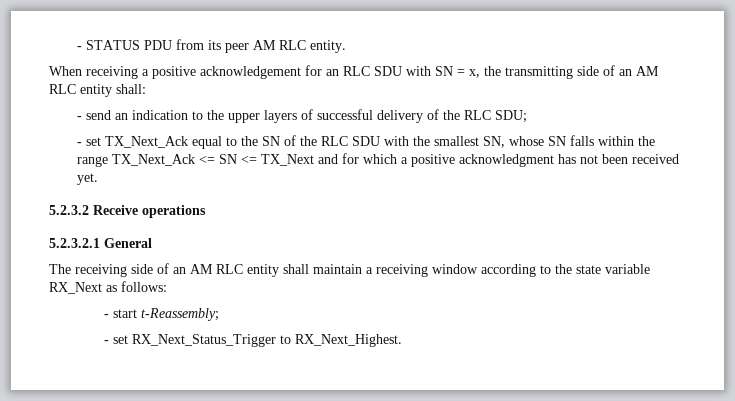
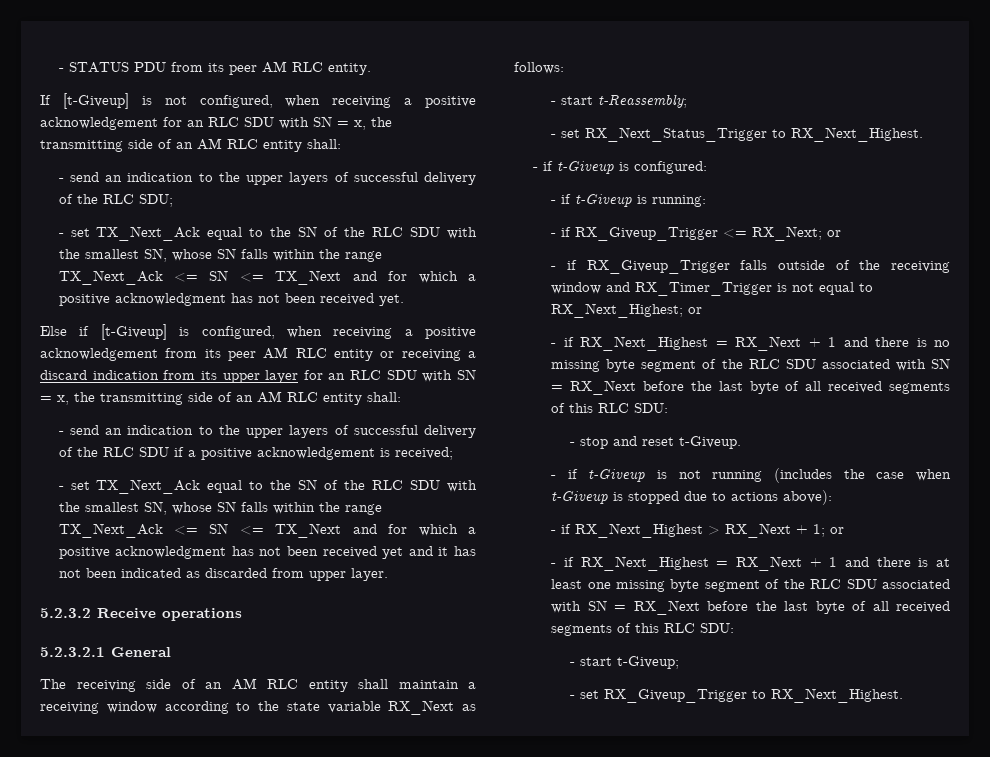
- When receiving a positive acknowledgement for an RLC SDU with SN = x, the transmitting side of an AM RLC entity shall:
+ If [t-Giveup] is not configured, when receiving a positive acknowledgement for an RLC SDU with SN = x, the transmitting side of an AM RLC entity shall:
+ Else if [t-Giveup] is configured, when receiving a positive acknowledgement from its peer AM RLC entity or receiving a discard indication from its upper layer for an RLC SDU with SN = x, the transmitting side of an AM RLC entity shall:
+ - send an indication to the upper layers of successful delivery of the RLC SDU if a positive acknowledgement is received;
+ - set TX_Next_Ack equal to the SN of the RLC SDU with the smallest SN, whose SN falls within the range TX_Next_Ack <= SN <= TX_Next and for which a positive acknowledgment has not been received yet and it has not been indicated as discarded from upper layer.
+ - if t-Giveup is configured:
+ - if t-Giveup is running:
+ - if RX_Giveup_Trigger <= RX_Next; or
+ - if RX_Giveup_Trigger falls outside of the receiving window and RX_Timer_Trigger is not equal to RX_Next_Highest; or
+ - if RX_Next_Highest = RX_Next + 1 and there is no missing byte segment of the RLC SDU associated with SN = RX_Next before the last byte of all received segments of this RLC SDU:
+ - stop and reset t-Giveup.
+ - if t-Giveup is not running (includes the case when t-Giveup is stopped due to actions above):
+ - if RX_Next_Highest > RX_Next + 1; or
+ - if RX_Next_Highest = RX_Next + 1 and there is at least one missing byte segment of the RLC SDU associated with SN = RX_Next before the last byte of all received segments of this RLC SDU:
+ - start t-Giveup;
+ - set RX_Giveup_Trigger to RX_Next_Highest.

